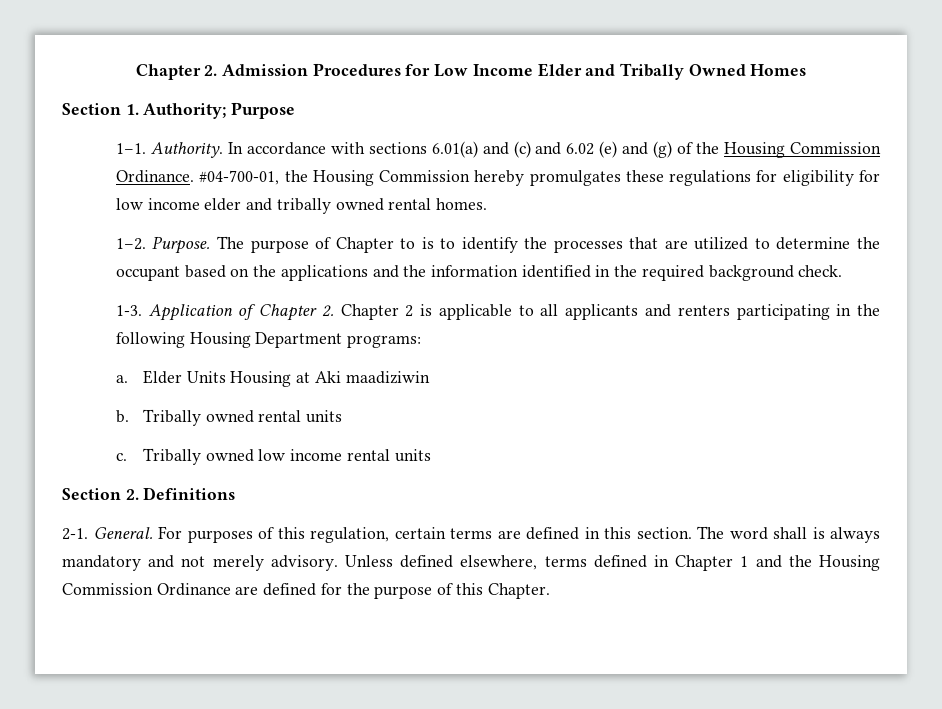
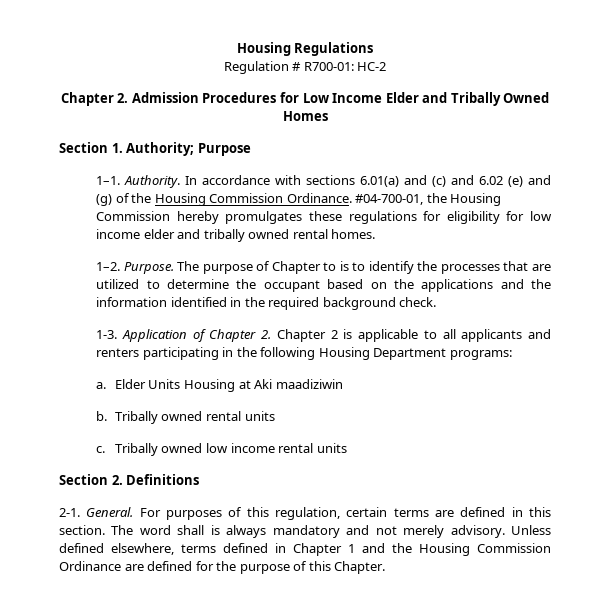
+ Housing Regulations
+ Regulation # R700-01: HC-2

